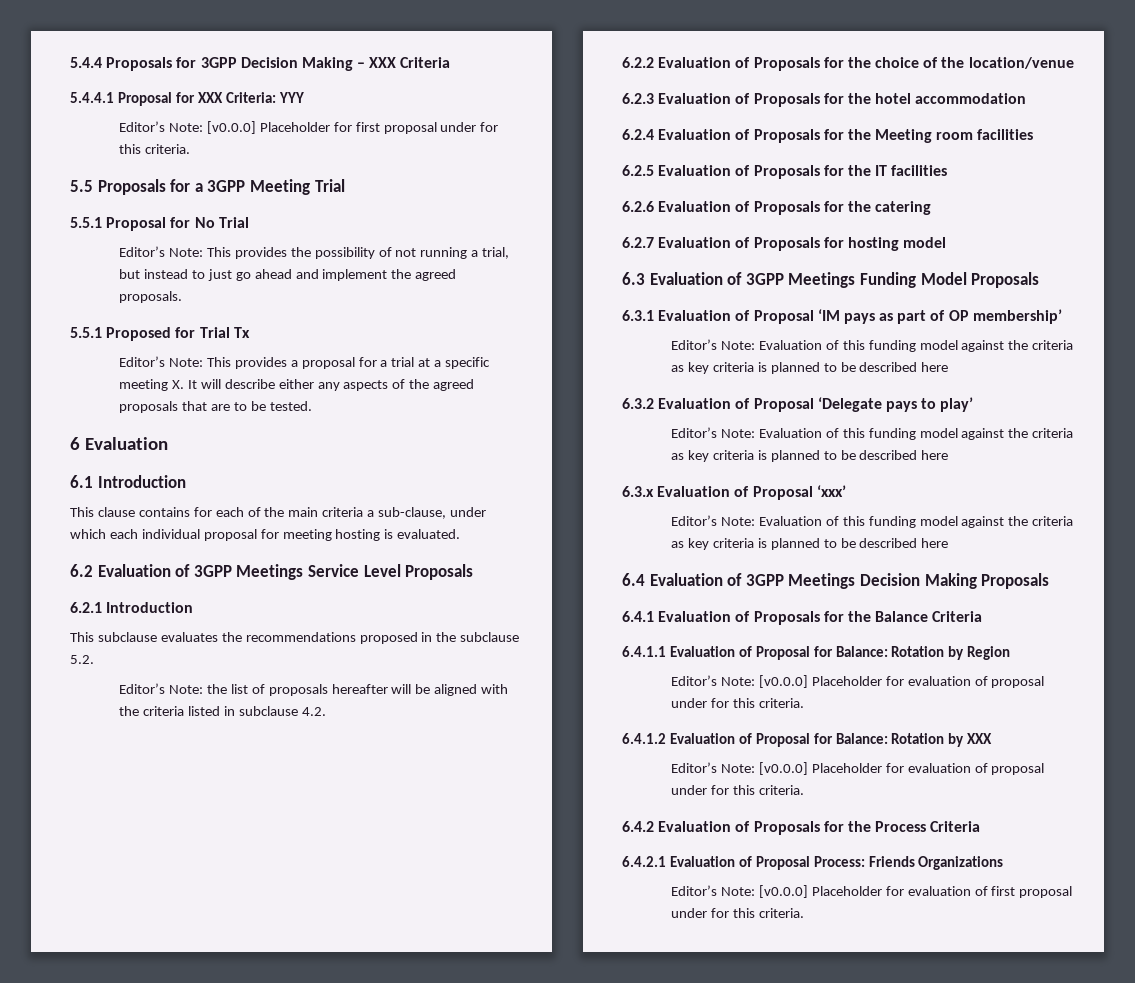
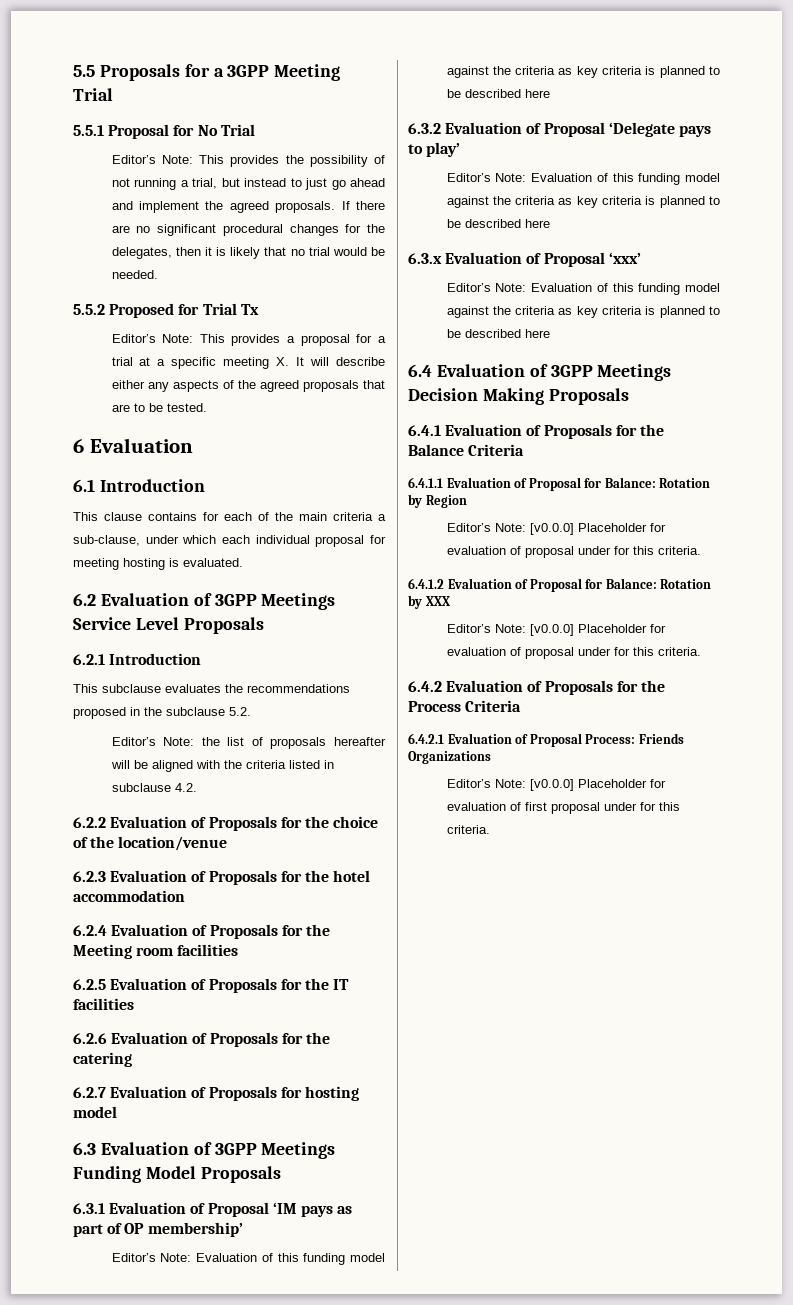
- 5.4.4 Proposals for 3GPP Decision Making – XXX Criteria
- 5.4.4.1 Proposal for XXX Criteria: YYY
- Editor’s Note: [v0.0.0] Placeholder for first proposal under for this criteria.
- Editor’s Note: This provides the possibility of not running a trial, but instead to just go ahead and implement the agreed proposals.
- 5.5.1 Proposed for Trial Tx
+ Editor’s Note: This provides the possibility of not running a trial, but instead to just go ahead and implement the agreed proposals. If there are no significant procedural changes for the delegates, then it is likely that no trial would be needed.
+ 5.5.2 Proposed for Trial Tx

